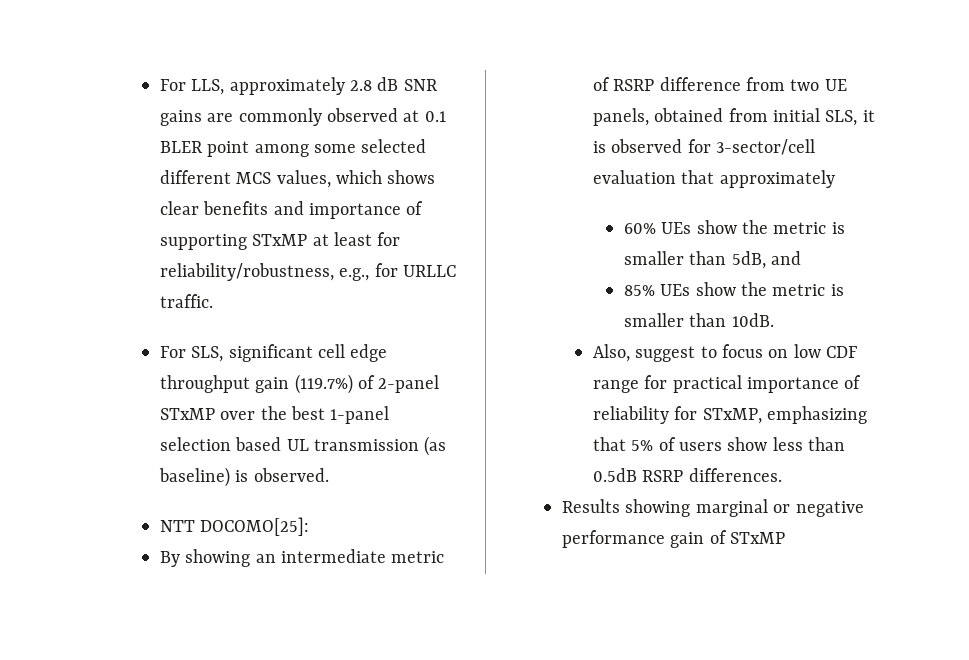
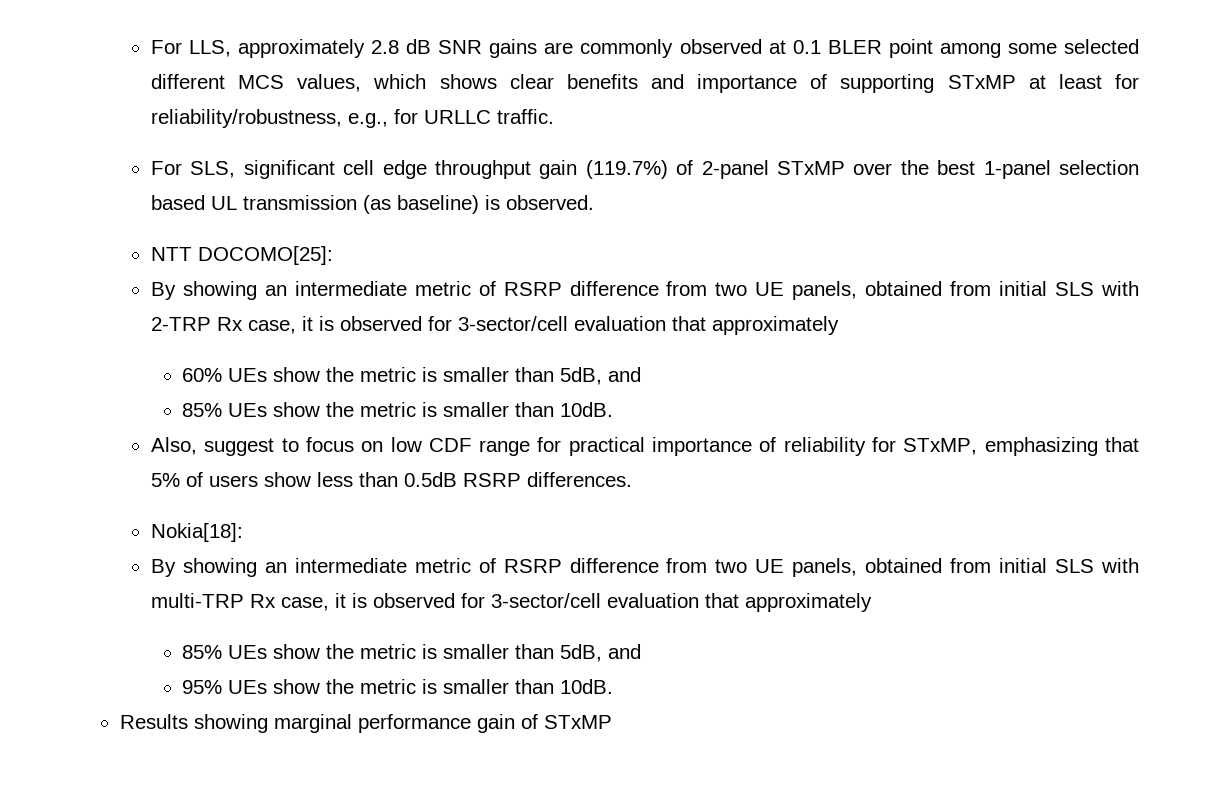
- By showing an intermediate metric of RSRP difference from two UE panels, obtained from initial SLS, it is observed for 3-sector/cell evaluation that approximately
+ By showing an intermediate metric of RSRP difference from two UE panels, obtained from initial SLS with 2-TRP Rx case, it is observed for 3-sector/cell evaluation that approximately
+ Nokia[18]:
+ By showing an intermediate metric of RSRP difference from two UE panels, obtained from initial SLS with multi-TRP Rx case, it is observed for 3-sector/cell evaluation that approximately
+ 85% UEs show the metric is smaller than 5dB, and
+ 95% UEs show the metric is smaller than 10dB.
- Results showing marginal or negative performance gain of STxMP
+ Results showing marginal performance gain of STxMP

